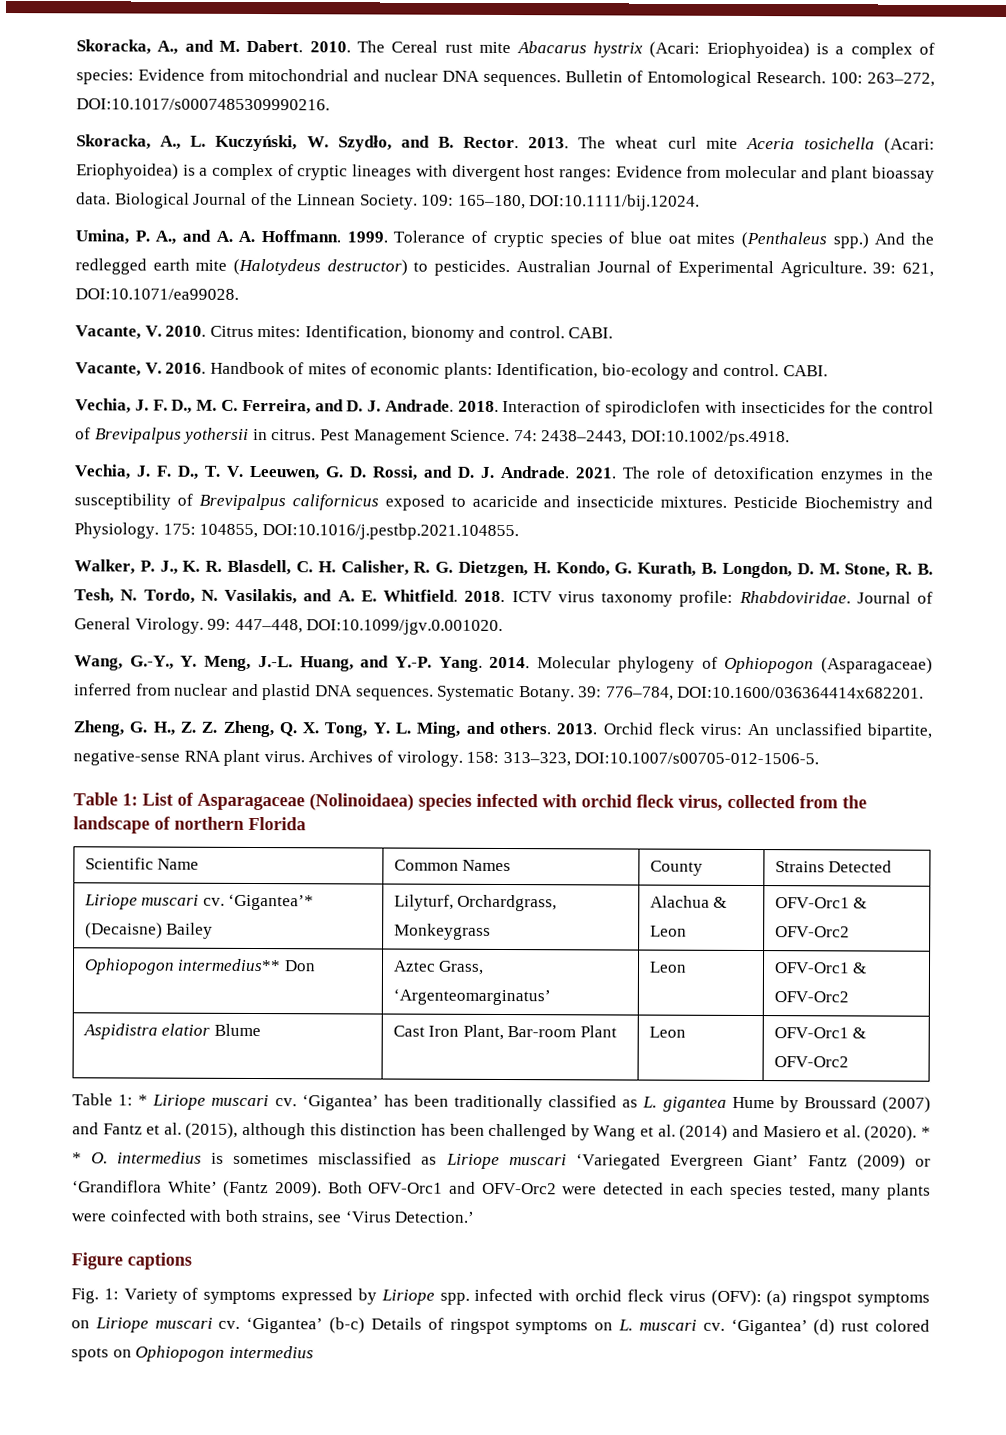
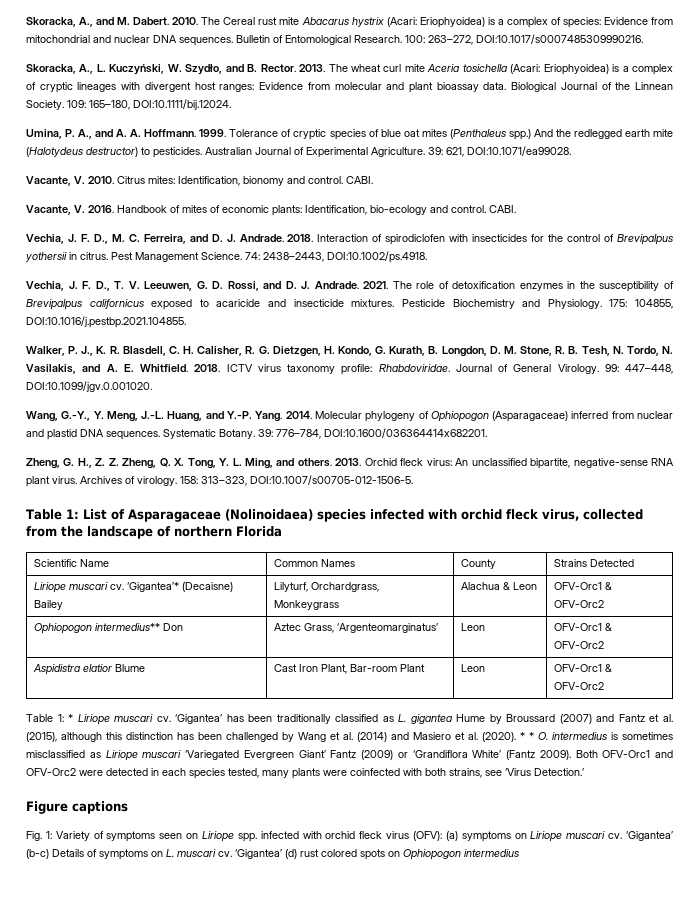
- Fig. 1: Variety of symptoms expressed by Liriope spp. infected with orchid fleck virus (OFV): (a) ringspot symptoms on Liriope muscari cv.
+ Fig. 1: Variety of symptoms seen on Liriope spp. infected with orchid fleck virus (OFV): (a) symptoms on Liriope muscari cv.
- ‘Gigantea’ (b-c) Details of ringspot symptoms on L. muscari cv.
+ ‘Gigantea’ (b-c) Details of symptoms on L. muscari cv.

